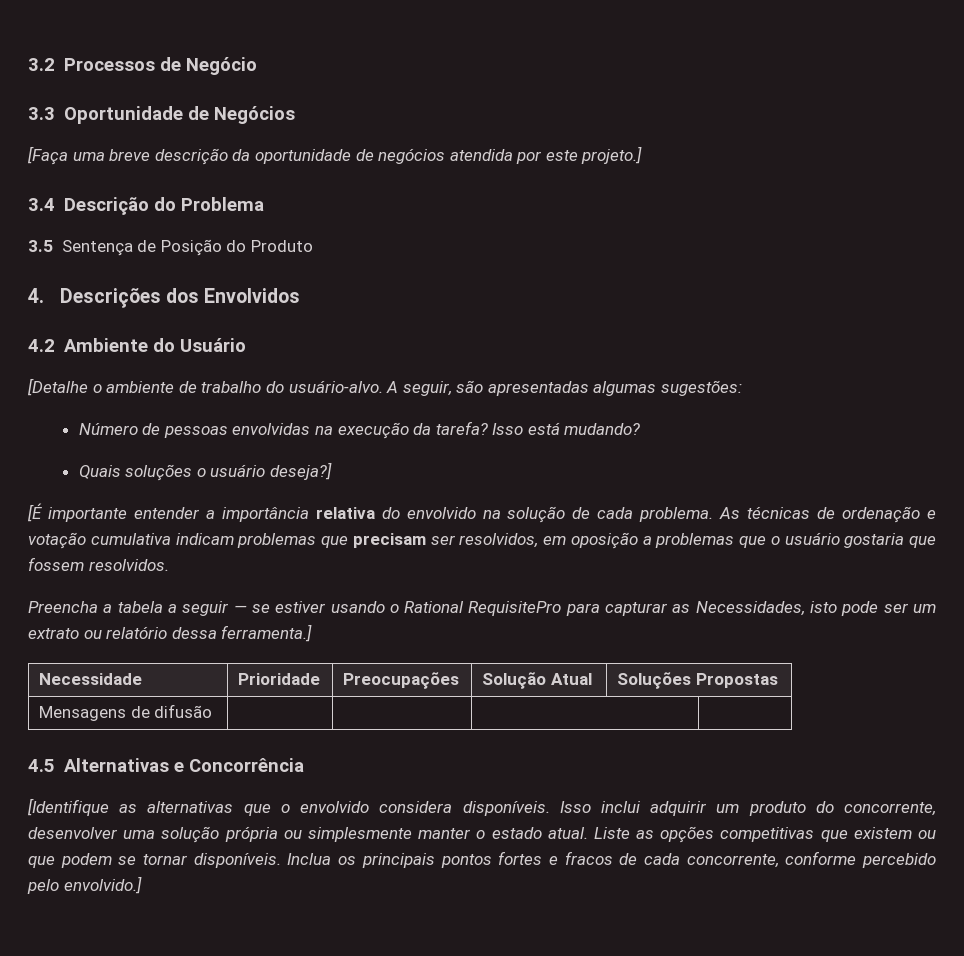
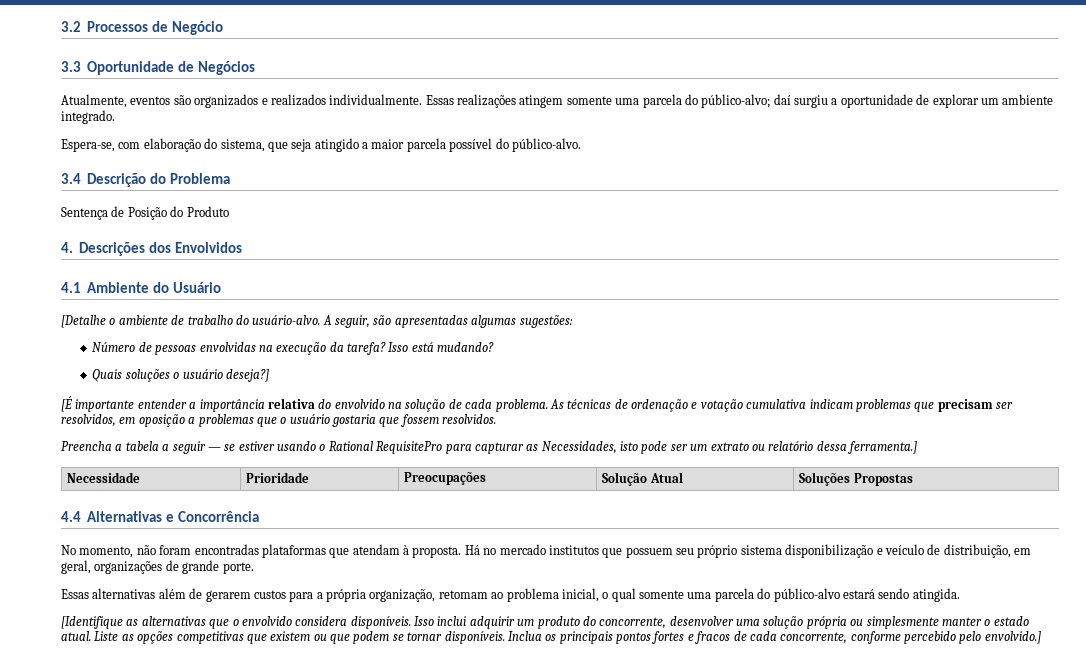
- [Faça uma breve descrição da oportunidade de negócios atendida por este projeto.]
+ Atualmente, eventos são organizados e realizados individualmente. Essas realizações atingem somente uma parcela do público-alvo; daí surgiu a oportunidade de explorar um ambiente integrado.
+ Espera-se, com elaboração do sistema, que seja atingido a maior parcela possível do público-alvo.
- 3.5 Sentença de Posição do Produto
+ Sentença de Posição do Produto
- 4.2 Ambiente do Usuário
+ 4.1 Ambiente do Usuário
- Mensagens de difusão | | | |
- 4.5 Alternativas e Concorrência
+ 4.4 Alternativas e Concorrência
+ No momento, não foram encontradas plataformas que atendam à proposta. Há no mercado institutos que possuem seu próprio sistema disponibilização e veículo de distribuição, em geral, organizações de grande porte.
+ Essas alternativas além de gerarem custos para a própria organização, retomam ao problema inicial, o qual somente uma parcela do público-alvo estará sendo atingida.

